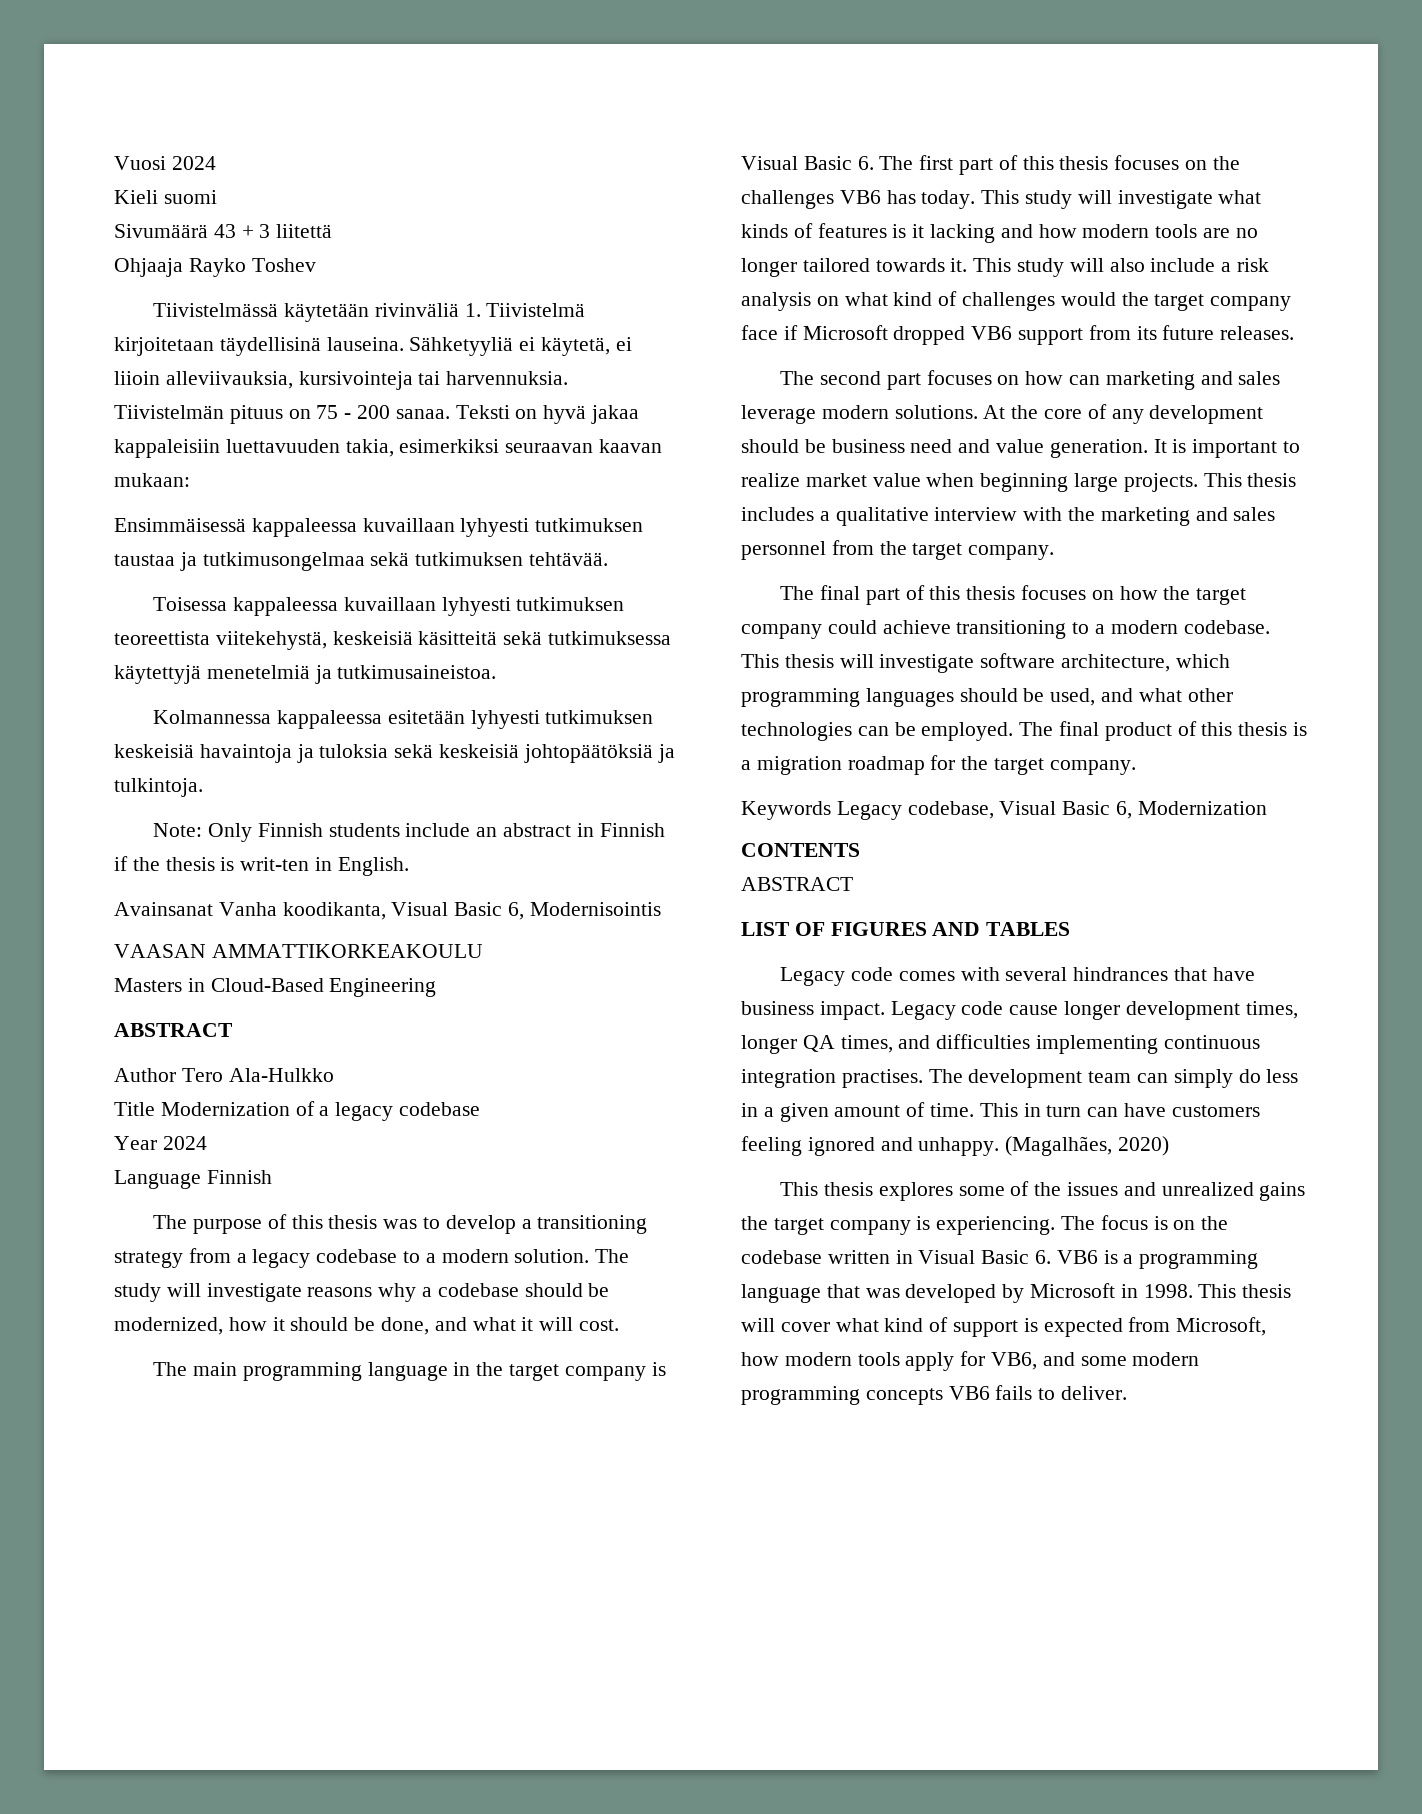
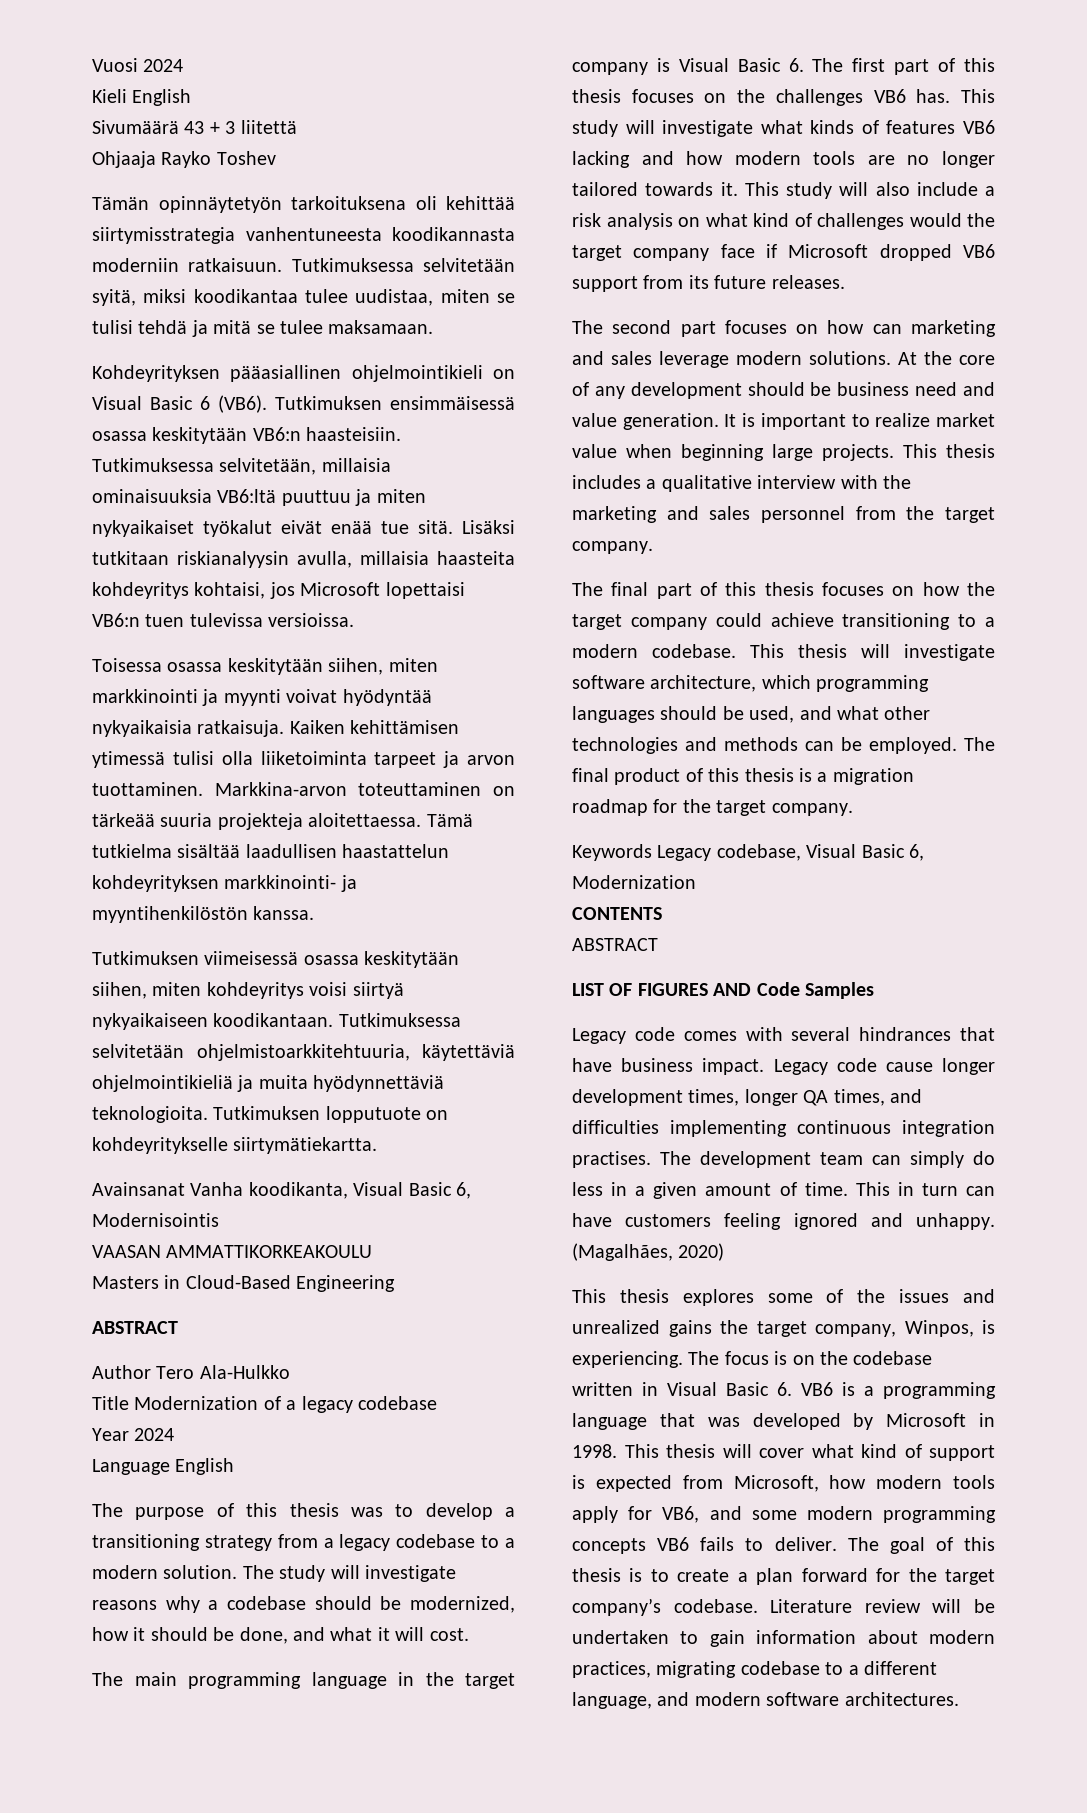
- Kieli suomi
+ Kieli English
- Tiivistelmässä käytetään rivinväliä 1. Tiivistelmä kirjoitetaan täydellisinä lauseina. Sähketyyliä ei käytetä, ei liioin alleviivauksia, kursivointeja tai harvennuksia. Tiivistelmän pituus on 75 - 200 sanaa. Teksti on hyvä jakaa kappaleisiin luettavuuden takia, esimerkiksi seuraavan kaavan mukaan:
- Ensimmäisessä kappaleessa kuvaillaan lyhyesti tutkimuksen taustaa ja tutkimusongelmaa sekä tutkimuksen tehtävää.
- Toisessa kappaleessa kuvaillaan lyhyesti tutkimuksen teoreettista viitekehystä, keskeisiä käsitteitä sekä tutkimuksessa käytettyjä menetelmiä ja tutkimusaineistoa.
- Kolmannessa kappaleessa esitetään lyhyesti tutkimuksen keskeisiä havaintoja ja tuloksia sekä keskeisiä johtopäätöksiä ja tulkintoja.
- Note: Only Finnish students include an abstract in Finnish if the thesis is writ-ten in English.
+ Tämän opinnäytetyön tarkoituksena oli kehittää siirtymisstrategia vanhentuneesta koodikannasta moderniin ratkaisuun. Tutkimuksessa selvitetään syitä, miksi koodikantaa tulee uudistaa, miten se tulisi tehdä ja mitä se tulee maksamaan.
+ Kohdeyrityksen pääasiallinen ohjelmointikieli on Visual Basic 6 (VB6). Tutkimuksen ensimmäisessä osassa keskitytään VB6:n haasteisiin. Tutkimuksessa selvitetään, millaisia ominaisuuksia VB6:ltä puuttuu ja miten nykyaikaiset työkalut eivät enää tue sitä. Lisäksi tutkitaan riskianalyysin avulla, millaisia haasteita kohdeyritys kohtaisi, jos Microsoft lopettaisi VB6:n tuen tulevissa versioissa.
+ Toisessa osassa keskitytään siihen, miten markkinointi ja myynti voivat hyödyntää nykyaikaisia ratkaisuja. Kaiken kehittämisen ytimessä tulisi olla liiketoiminta tarpeet ja arvon tuottaminen. Markkina-arvon toteuttaminen on tärkeää suuria projekteja aloitettaessa. Tämä tutkielma sisältää laadullisen haastattelun kohdeyrityksen markkinointi- ja myyntihenkilöstön kanssa.
+ Tutkimuksen viimeisessä osassa keskitytään siihen, miten kohdeyritys voisi siirtyä nykyaikaiseen koodikantaan. Tutkimuksessa selvitetään ohjelmistoarkkitehtuuria, käytettäviä ohjelmointikieliä ja muita hyödynnettäviä teknologioita. Tutkimuksen lopputuote on kohdeyritykselle siirtymätiekartta.
- Language Finnish
+ Language English
- The main programming language in the target company is Visual Basic 6. The first part of this thesis focuses on the challenges VB6 has today.
+ The main programming language in the target company is Visual Basic 6. The first part of this thesis focuses on the challenges VB6 has.
- This study will investigate what kinds of features is it lacking and how modern tools are no longer tailored towards it.
+ This study will investigate what kinds of features VB6 lacking and how modern tools are no longer tailored towards it.
- This thesis will investigate software architecture, which programming languages should be used, and what other technologies can be employed.
+ This thesis will investigate software architecture, which programming languages should be used, and what other technologies and methods can be employed.
- LIST OF FIGURES AND TABLES
+ LIST OF FIGURES AND Code Samples
- This thesis explores some of the issues and unrealized gains the target company is experiencing.
+ This thesis explores some of the issues and unrealized gains the target company, Winpos, is experiencing.
+ The goal of this thesis is to create a plan forward for the target company’s codebase. Literature review will be undertaken to gain information about modern practices, migrating codebase to a different language, and modern software architectures.

